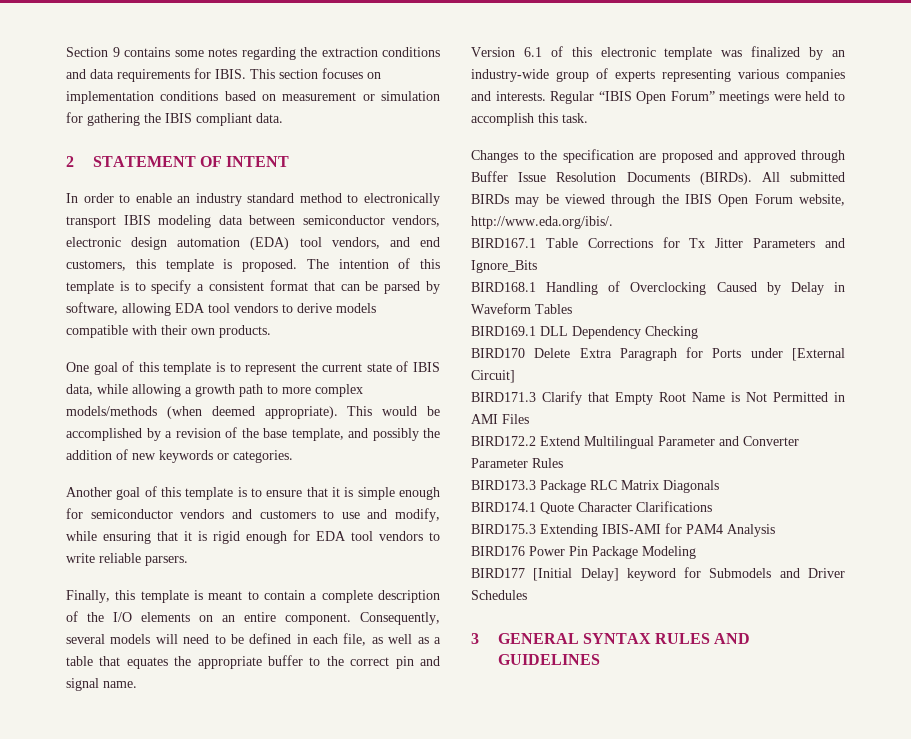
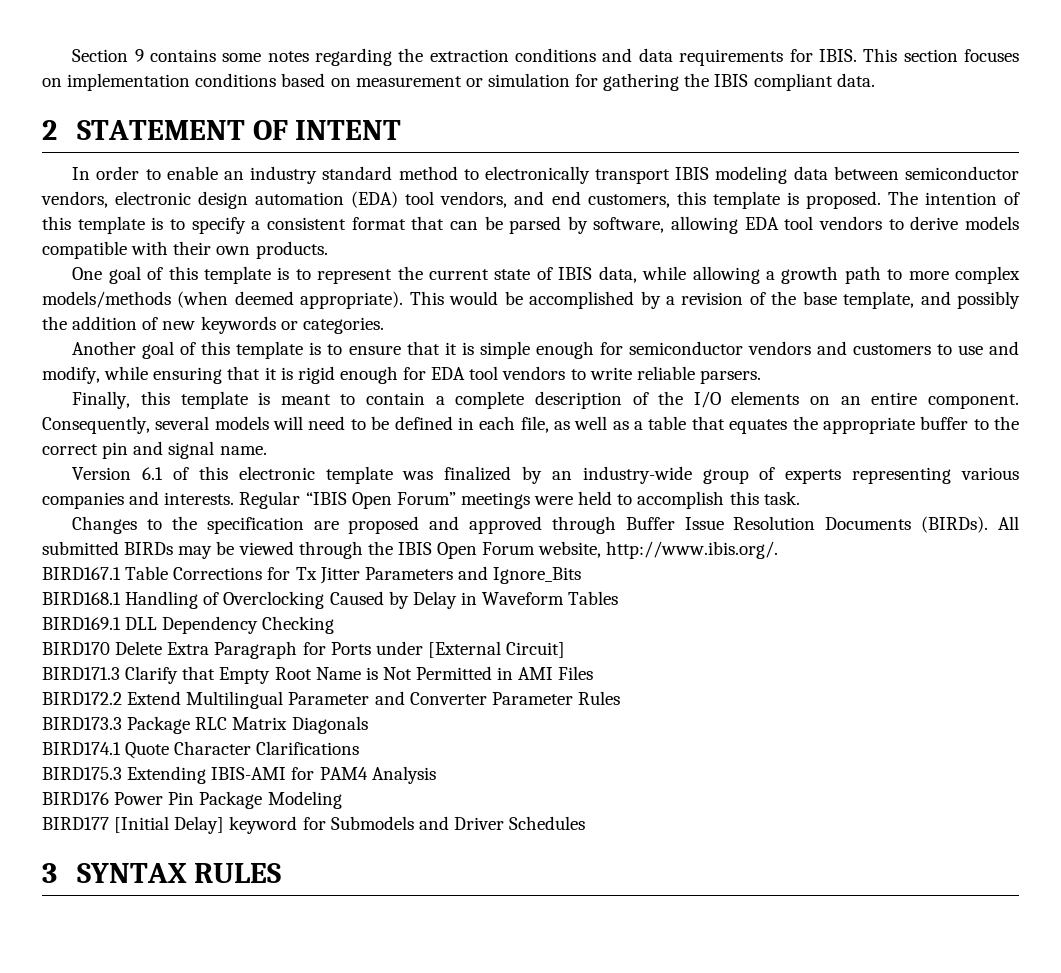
- All submitted BIRDs may be viewed through the IBIS Open Forum website, http://www.eda.org/ibis/.
+ All submitted BIRDs may be viewed through the IBIS Open Forum website, http://www.ibis.org/.
- 3 GENERAL SYNTAX RULES AND GUIDELINES
+ 3 SYNTAX RULES

